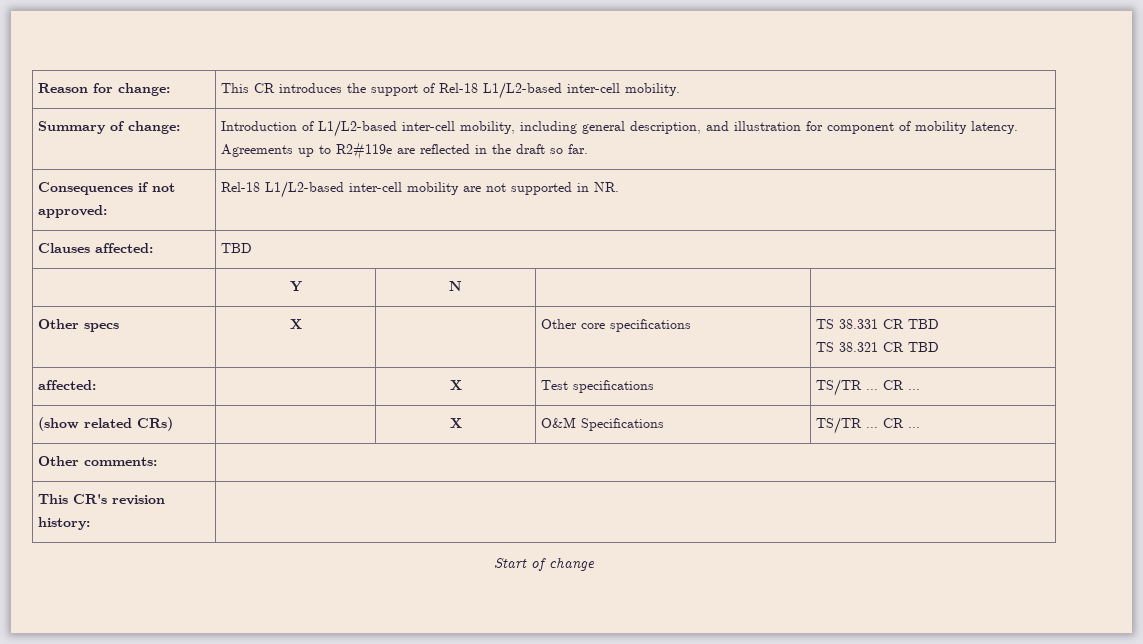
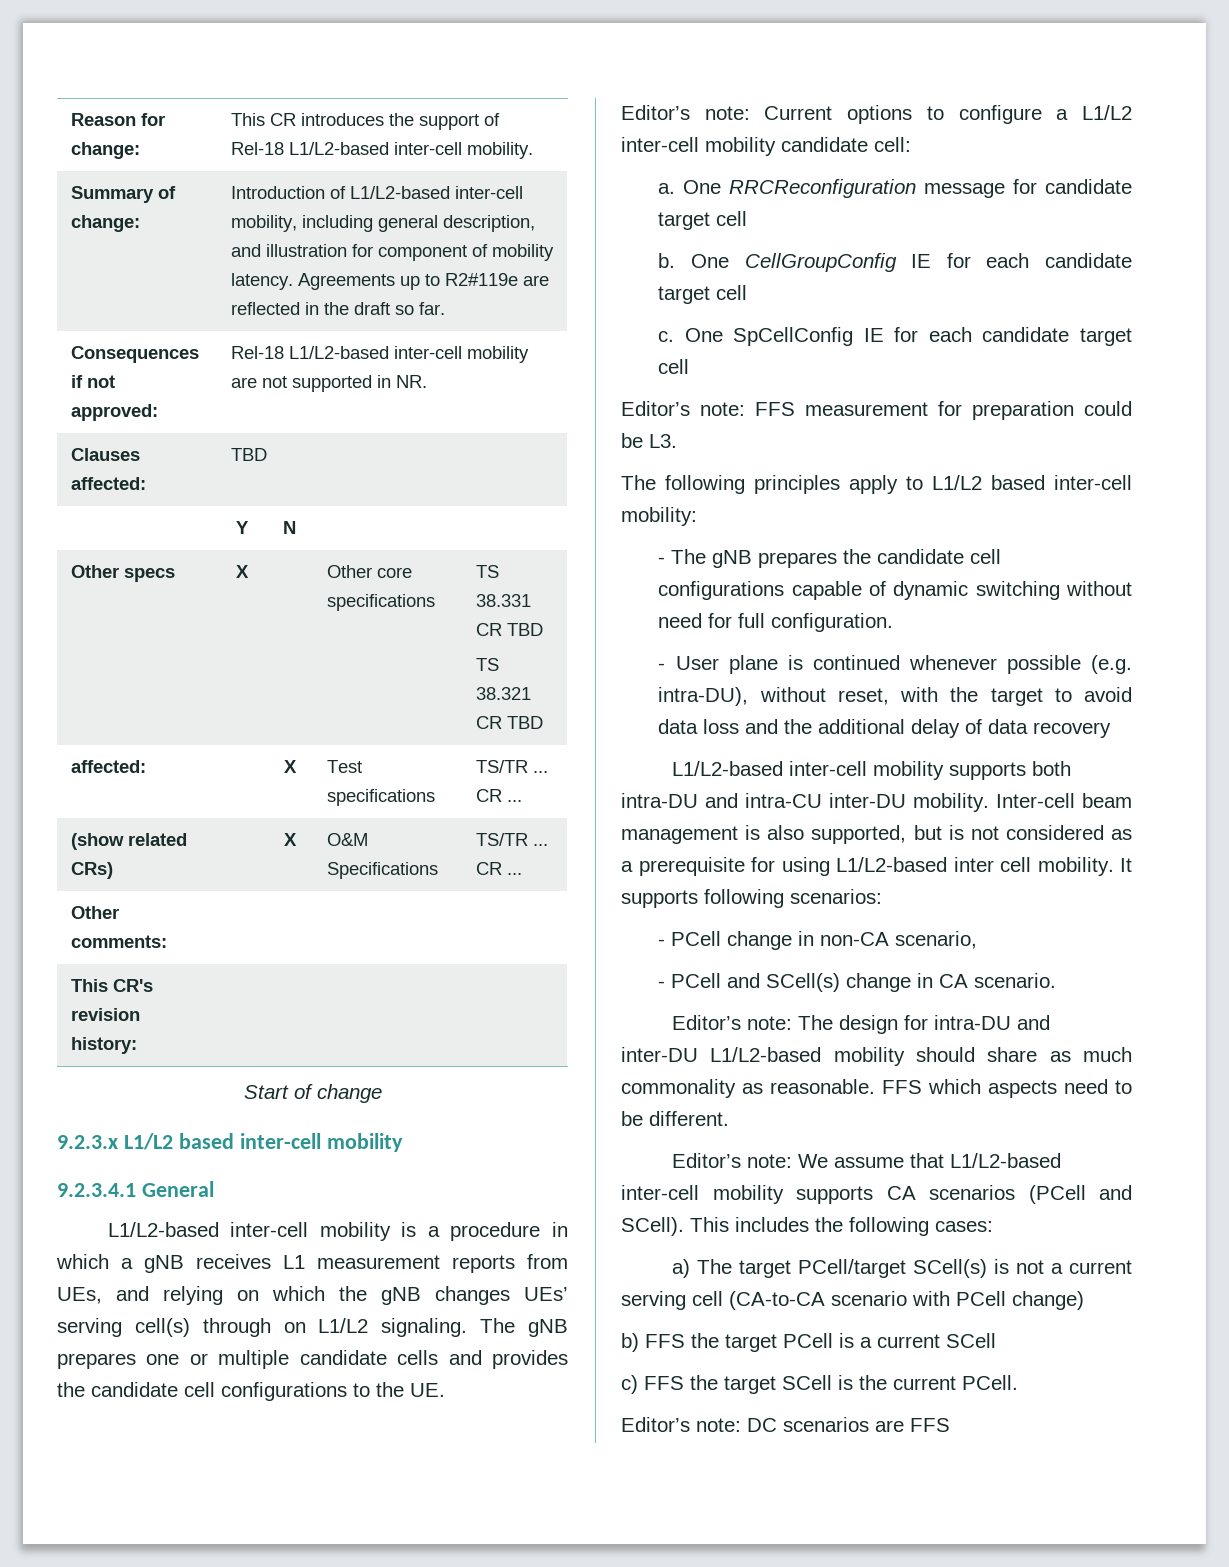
+ 9.2.3.x L1/L2 based inter-cell mobility
+ 9.2.3.4.1 General
+ L1/L2-based inter-cell mobility is a procedure in which a gNB receives L1 measurement reports from UEs, and relying on which the gNB changes UEs’ serving cell(s) through on L1/L2 signaling. The gNB prepares one or multiple candidate cells and provides the candidate cell configurations to the UE.
+ Editor’s note: Current options to configure a L1/L2 inter-cell mobility candidate cell:
+ a. One RRCReconfiguration message for candidate target cell
+ b. One CellGroupConfig IE for each candidate target cell
+ c. One SpCellConfig IE for each candidate target cell
+ Editor’s note: FFS measurement for preparation could be L3.
+ The following principles apply to L1/L2 based inter-cell mobility:
+ - The gNB prepares the candidate cell configurations capable of dynamic switching without need for full configuration.
+ - User plane is continued whenever possible (e.g. intra-DU), without reset, with the target to avoid data loss and the additional delay of data recovery
+ L1/L2-based inter-cell mobility supports both intra-DU and intra-CU inter-DU mobility. Inter-cell beam management is also supported, but is not considered as a prerequisite for using L1/L2-based inter cell mobility. It supports following scenarios:
+ - PCell change in non-CA scenario,
+ - PCell and SCell(s) change in CA scenario.
+ Editor’s note: The design for intra-DU and inter-DU L1/L2-based mobility should share as much commonality as reasonable. FFS which aspects need to be different.
+ Editor’s note: We assume that L1/L2-based inter-cell mobility supports CA scenarios (PCell and SCell). This includes the following cases:
+ a) The target PCell/target SCell(s) is not a current serving cell (CA-to-CA scenario with PCell change)
+ b) FFS the target PCell is a current SCell
+ c) FFS the target SCell is the current PCell.
+ Editor’s note: DC scenarios are FFS

